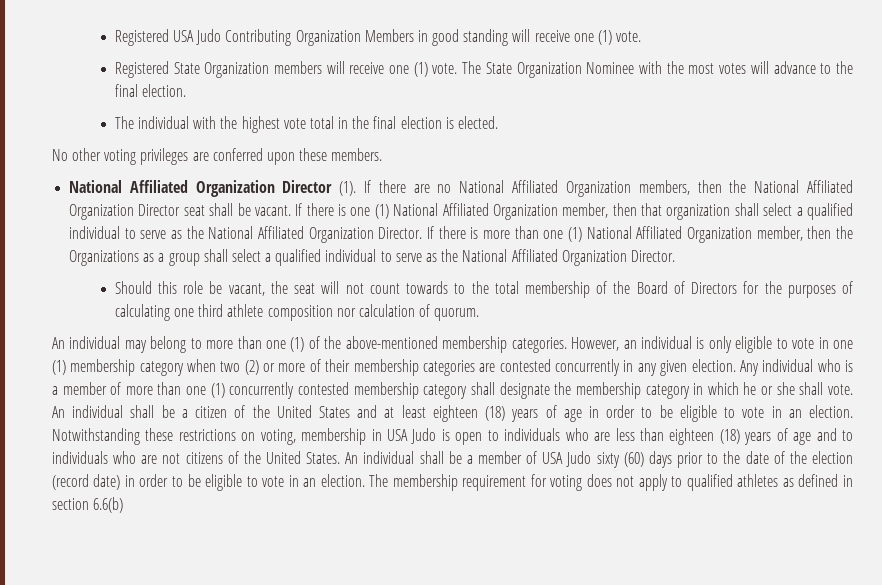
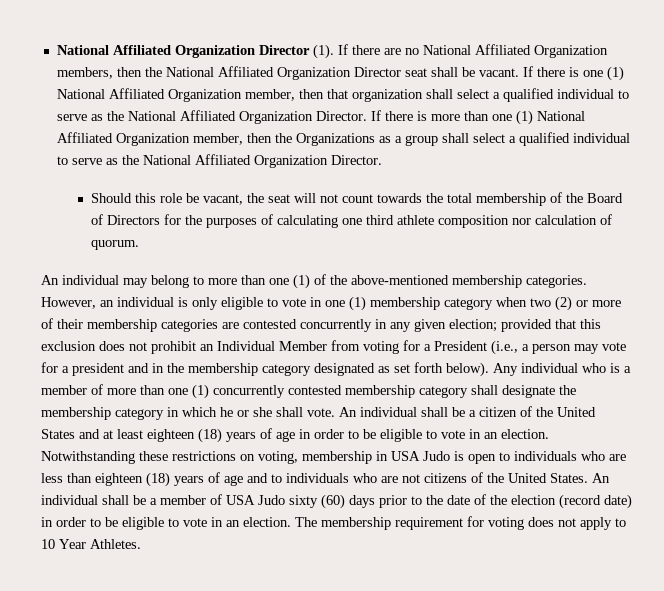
- Registered USA Judo Contributing Organization Members in good standing will receive one (1) vote.
- Registered State Organization members will receive one (1) vote. The State Organization Nominee with the most votes will advance to the final election.
- The individual with the highest vote total in the final election is elected.
- No other voting privileges are conferred upon these members.
- Should this role be vacant, the seat will not count towards to the total membership of the Board of Directors for the purposes of calculating one third athlete composition nor calculation of quorum.
+ Should this role be vacant, the seat will not count towards the total membership of the Board of Directors for the purposes of calculating one third athlete composition nor calculation of quorum.
- However, an individual is only eligible to vote in one (1) membership category when two (2) or more of their membership categories are contested concurrently in any given election.
+ However, an individual is only eligible to vote in one (1) membership category when two (2) or more of their membership categories are contested concurrently in any given election; provided that this exclusion does not prohibit an Individual Member from voting for a President (i.e., a person may vote for a president and in the membership category designated as set forth below).
- The membership requirement for voting does not apply to qualified athletes as defined in section 6.6(b)
+ The membership requirement for voting does not apply to 10 Year Athletes.

